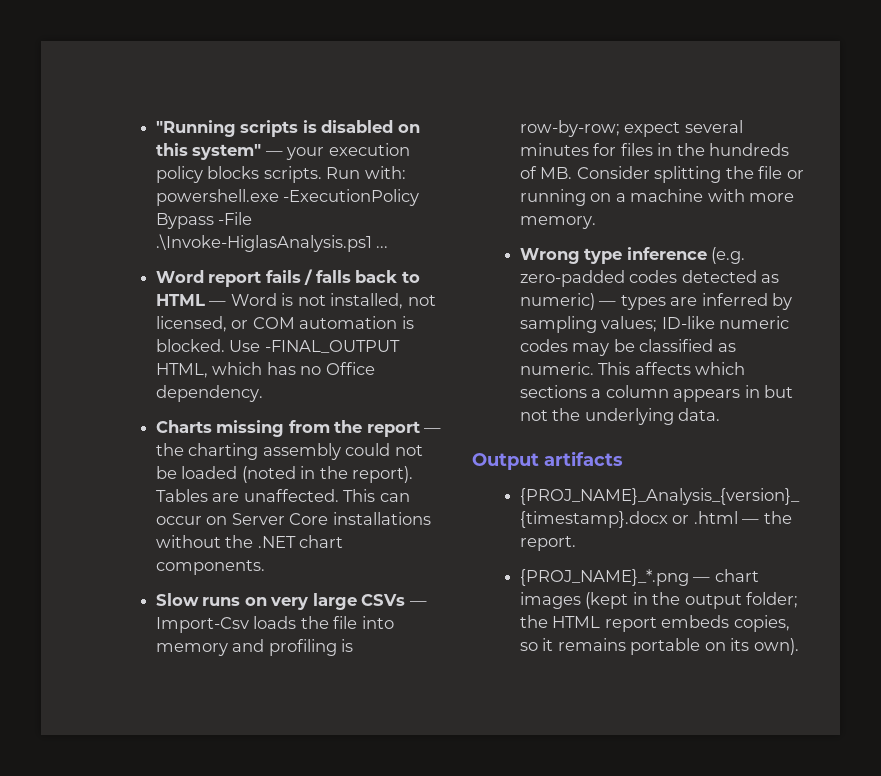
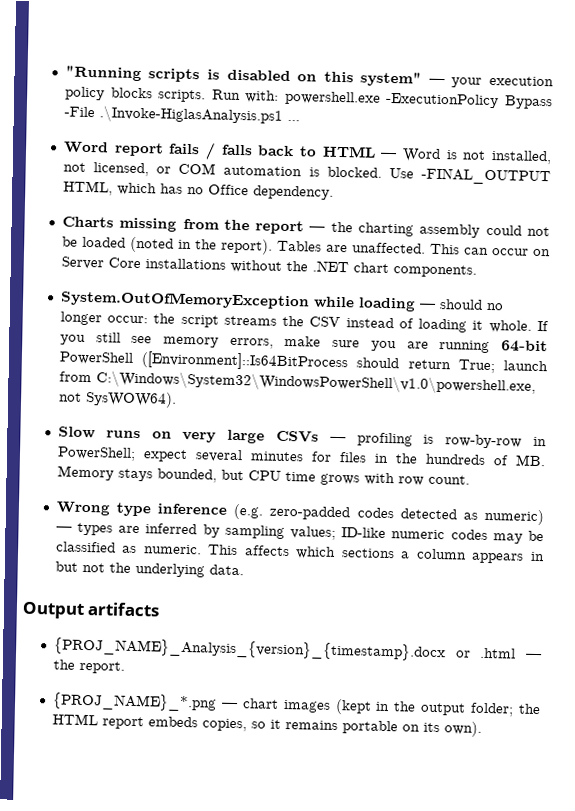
+ System.OutOfMemoryException while loading — should no longer occur: the script streams the CSV instead of loading it whole. If you still see memory errors, make sure you are running 64-bit PowerShell ([Environment]::Is64BitProcess should return True; launch from C:\Windows\System32\WindowsPowerShell\v1.0\powershell.exe, not SysWOW64).
- Slow runs on very large CSVs — Import-Csv loads the file into memory and profiling is row-by-row; expect several minutes for files in the hundreds of MB. Consider splitting the file or running on a machine with more memory.
+ Slow runs on very large CSVs — profiling is row-by-row in PowerShell; expect several minutes for files in the hundreds of MB. Memory stays bounded, but CPU time grows with row count.

